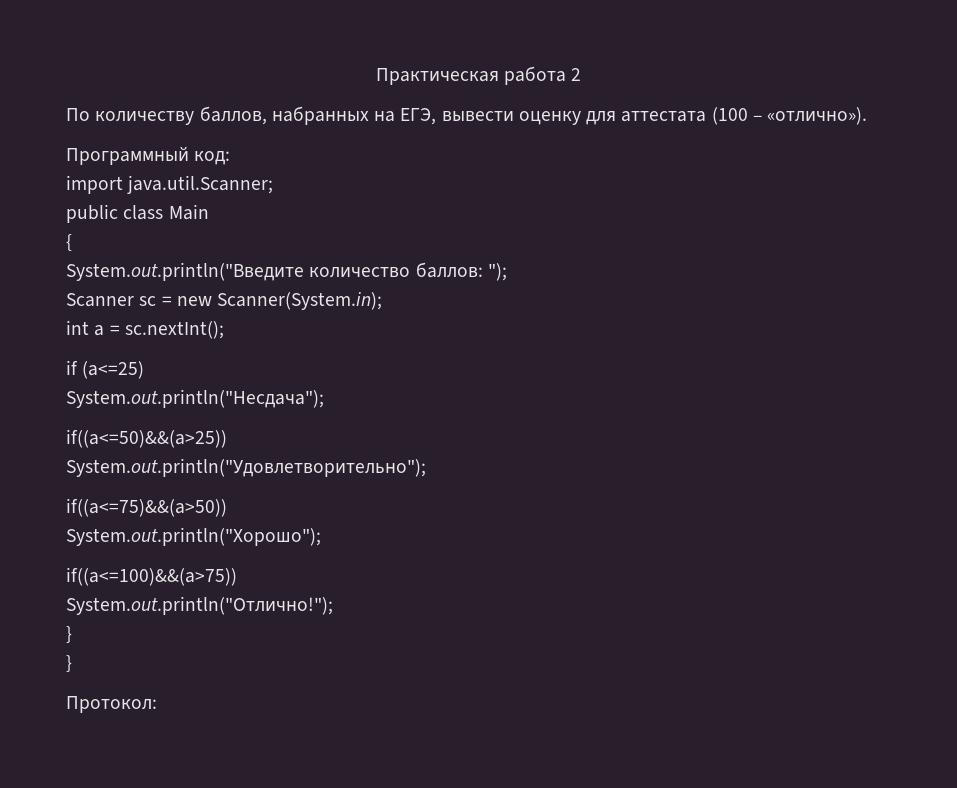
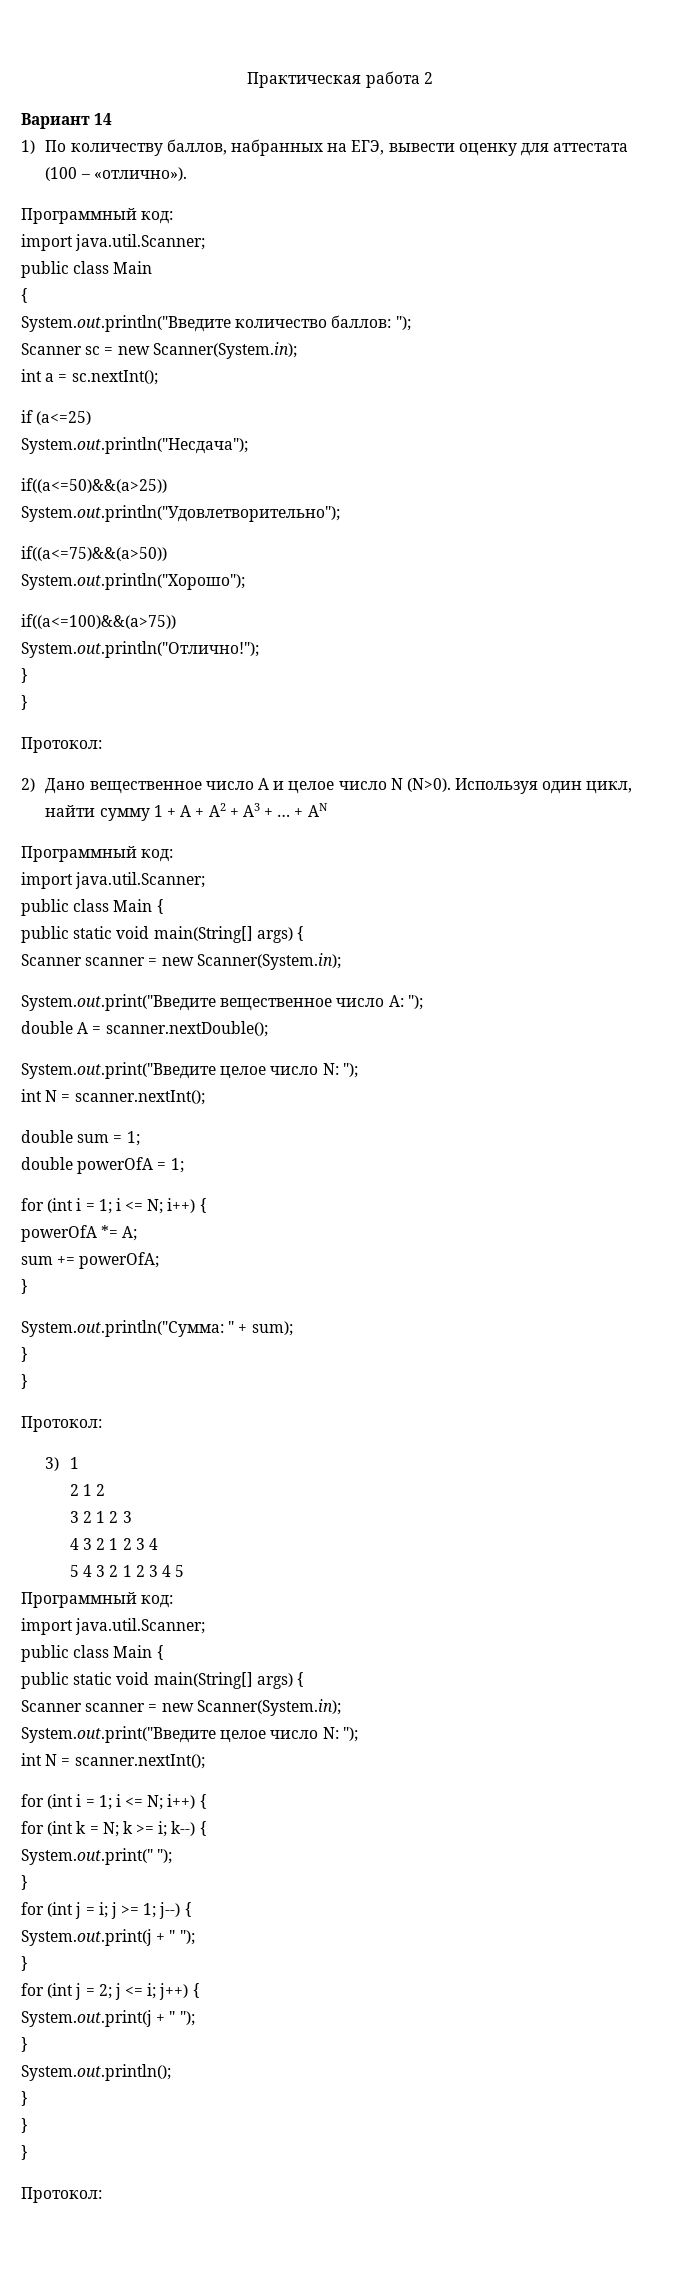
- По количеству баллов, набранных на ЕГЭ, вывести оценку для аттестата (100 – «отлично»).
+ Вариант 14
+ 1) По количеству баллов, набранных на ЕГЭ, вывести оценку для аттестата (100 – «отлично»).
+ 2) Дано вещественное число A и целое число N (N>0). Используя один цикл, найти сумму 1 + A + A2 + A3 + … + AN
+ Программный код:
+ import java.util.Scanner;
+ public class Main {
+ public static void main(String[] args) {
+ Scanner scanner = new Scanner(System.in);
+ System.out.print("Введите вещественное число A: ");
+ double A = scanner.nextDouble();
+ System.out.print("Введите целое число N: ");
+ int N = scanner.nextInt();
+ double sum = 1;
+ double powerOfA = 1;
+ for (int i = 1; i <= N; i++) {
+ powerOfA *= A;
+ sum += powerOfA;
+ }
+ System.out.println("Сумма: " + sum);
+ }
+ }
+ Протокол:
+ 3) 1
+ 2 1 2
+ 3 2 1 2 3
+ 4 3 2 1 2 3 4
+ 5 4 3 2 1 2 3 4 5
+ Программный код:
+ import java.util.Scanner;
+ public class Main {
+ public static void main(String[] args) {
+ Scanner scanner = new Scanner(System.in);
+ System.out.print("Введите целое число N: ");
+ int N = scanner.nextInt();
+ for (int i = 1; i <= N; i++) {
+ for (int k = N; k >= i; k--) {
+ System.out.print(" ");
+ }
+ for (int j = i; j >= 1; j--) {
+ System.out.print(j + " ");
+ }
+ for (int j = 2; j <= i; j++) {
+ System.out.print(j + " ");
+ }
+ System.out.println();
+ }
+ }
+ }
+ Протокол:

